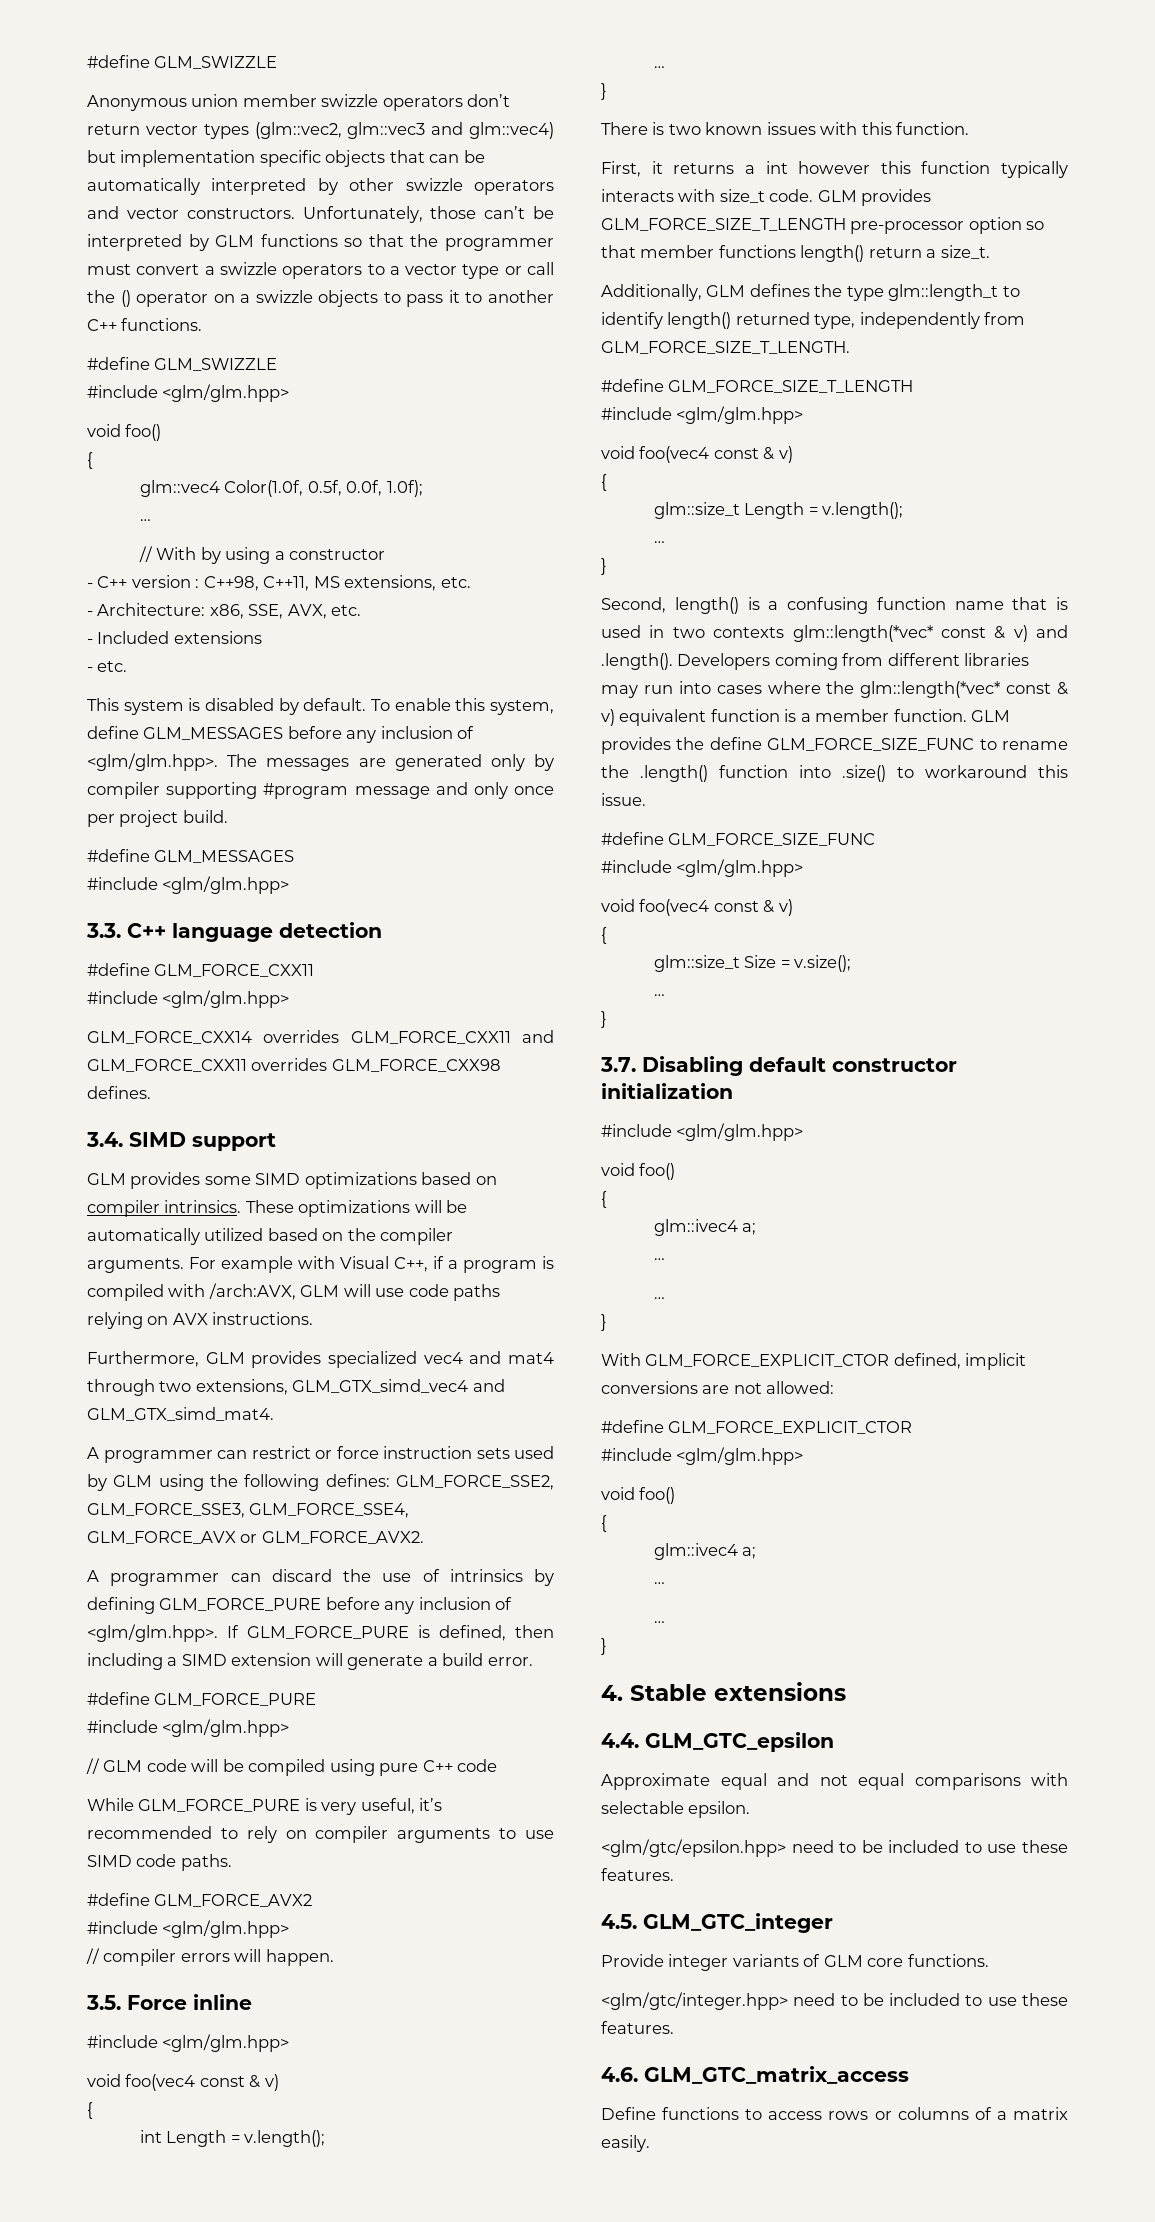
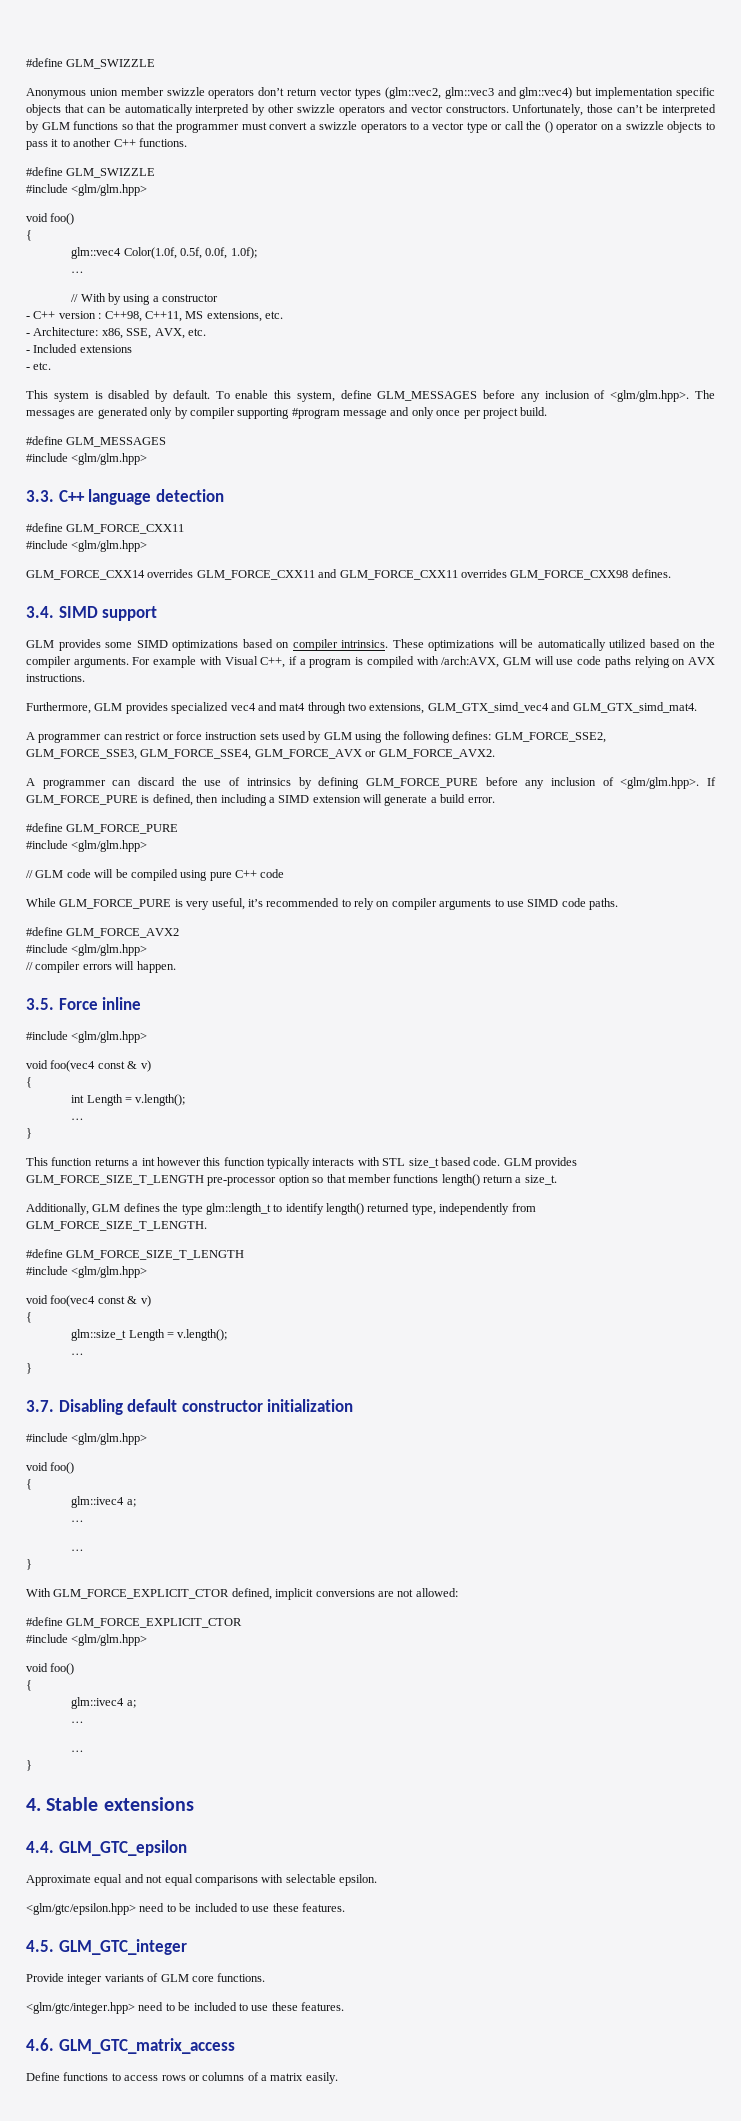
- There is two known issues with this function.
- First, it returns a int however this function typically interacts with size_t code.
+ This function returns a int however this function typically interacts with STL size_t based code.
- Second, length() is a confusing function name that is used in two contexts glm::length(*vec* const & v) and .length(). Developers coming from different libraries may run into cases where the glm::length(*vec* const & v) equivalent function is a member function. GLM provides the define GLM_FORCE_SIZE_FUNC to rename the .length() function into .size() to workaround this issue.
- #define GLM_FORCE_SIZE_FUNC
- #include <glm/glm.hpp>
- void foo(vec4 const & v)
- {
- glm::size_t Size = v.size();
- …
- }

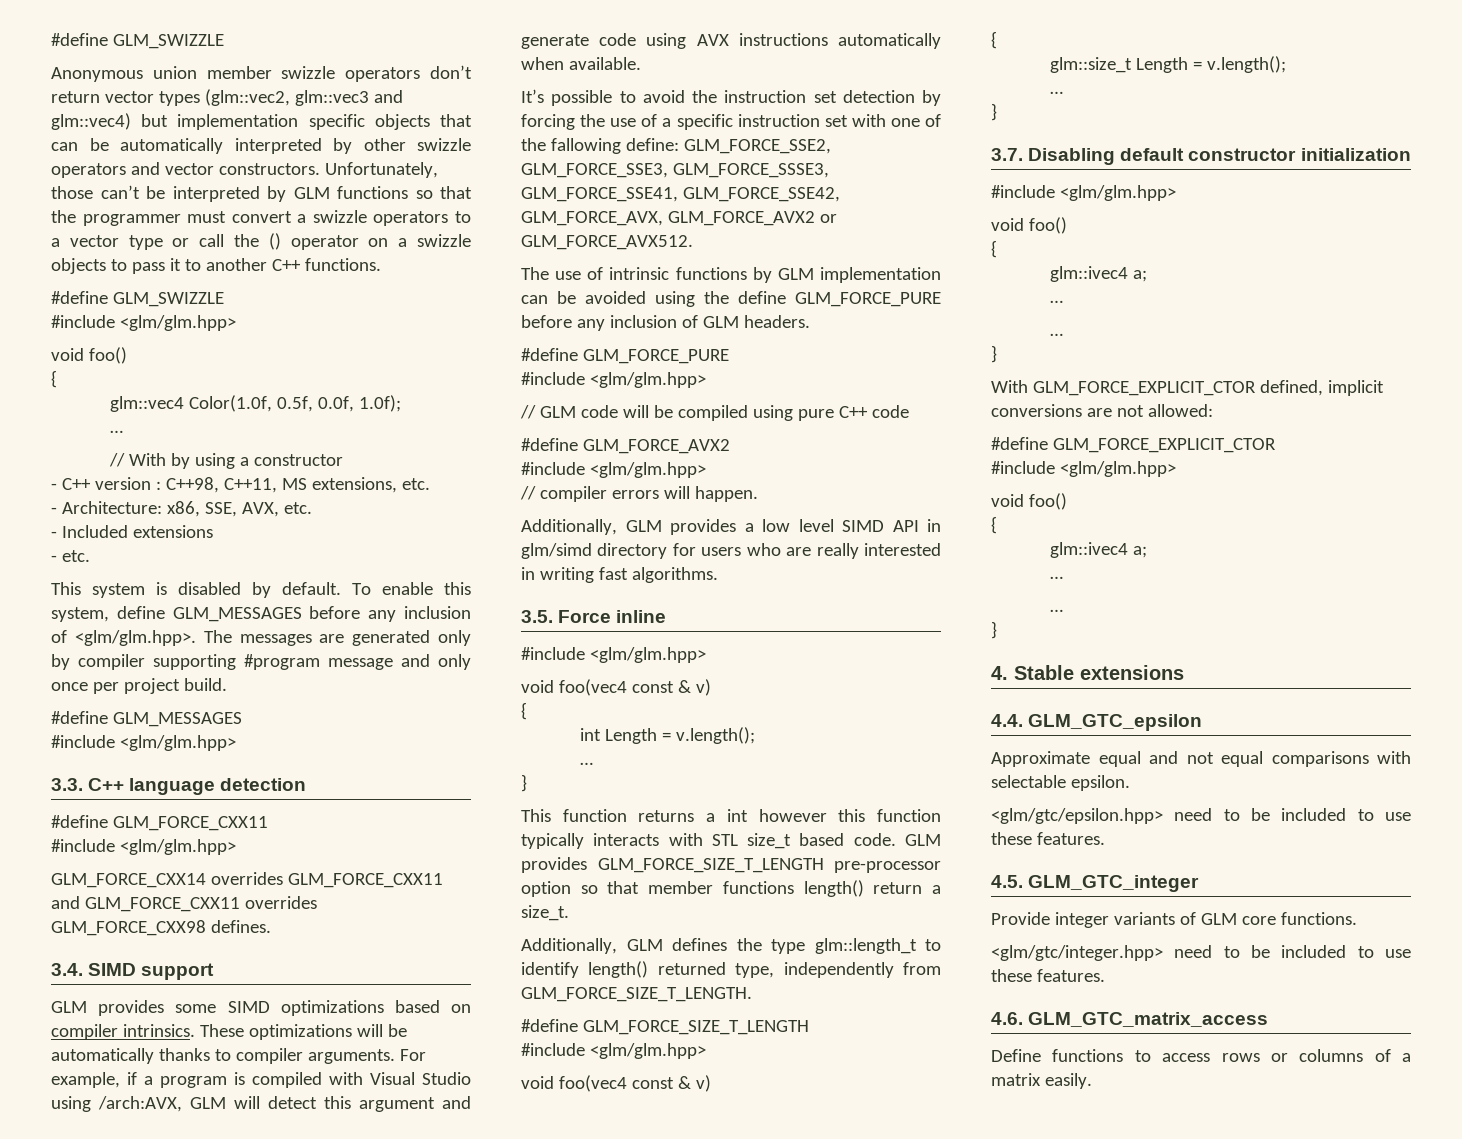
- These optimizations will be automatically utilized based on the compiler arguments. For example with Visual C++, if a program is compiled with /arch:AVX, GLM will use code paths relying on AVX instructions.
- Furthermore, GLM provides specialized vec4 and mat4 through two extensions, GLM_GTX_simd_vec4 and GLM_GTX_simd_mat4.
- A programmer can restrict or force instruction sets used by GLM using the following defines: GLM_FORCE_SSE2, GLM_FORCE_SSE3, GLM_FORCE_SSE4, GLM_FORCE_AVX or GLM_FORCE_AVX2.
- A programmer can discard the use of intrinsics by defining GLM_FORCE_PURE before any inclusion of <glm/glm.hpp>. If GLM_FORCE_PURE is defined, then including a SIMD extension will generate a build error.
+ These optimizations will be automatically thanks to compiler arguments. For example, if a program is compiled with Visual Studio using /arch:AVX, GLM will detect this argument and generate code using AVX instructions automatically when available.
+ It’s possible to avoid the instruction set detection by forcing the use of a specific instruction set with one of the fallowing define: GLM_FORCE_SSE2, GLM_FORCE_SSE3, GLM_FORCE_SSSE3, GLM_FORCE_SSE41, GLM_FORCE_SSE42, GLM_FORCE_AVX, GLM_FORCE_AVX2 or GLM_FORCE_AVX512.
+ The use of intrinsic functions by GLM implementation can be avoided using the define GLM_FORCE_PURE before any inclusion of GLM headers.
- While GLM_FORCE_PURE is very useful, it’s recommended to rely on compiler arguments to use SIMD code paths.
+ Additionally, GLM provides a low level SIMD API in glm/simd directory for users who are really interested in writing fast algorithms.

